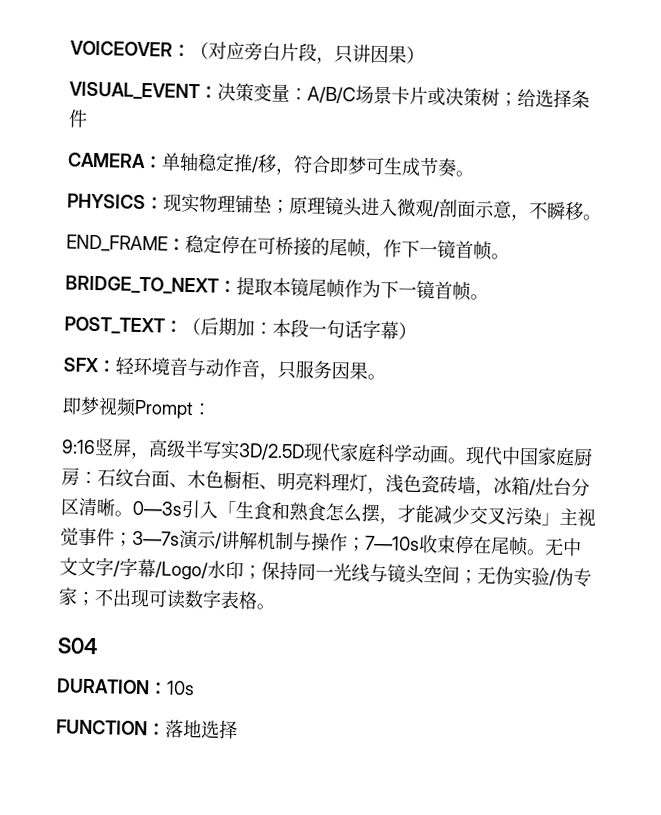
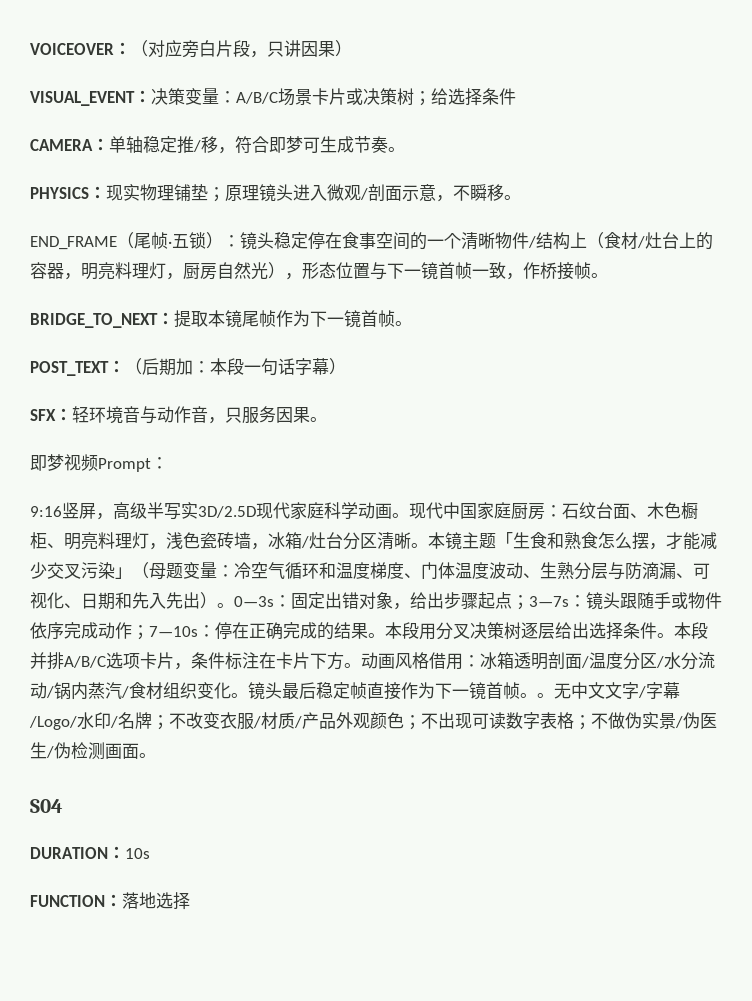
- END_FRAME：稳定停在可桥接的尾帧，作下一镜首帧。
+ END_FRAME（尾帧·五锁）：镜头稳定停在食事空间的一个清晰物件/结构上（食材/灶台上的容器，明亮料理灯，厨房自然光），形态位置与下一镜首帧一致，作桥接帧。
- 0—3s引入「生食和熟食怎么摆，才能减少交叉污染」主视觉事件；3—7s演示/讲解机制与操作；7—10s收束停在尾帧。
+ 本镜主题「生食和熟食怎么摆，才能减少交叉污染」（母题变量：冷空气循环和温度梯度、门体温度波动、生熟分层与防滴漏、可视化、日期和先入先出）。0—3s：固定出错对象，给出步骤起点；3—7s：镜头跟随手或物件依序完成动作；7—10s：停在正确完成的结果。本段用分叉决策树逐层给出选择条件。本段并排A/B/C选项卡片，条件标注在卡片下方。动画风格借用：冰箱透明剖面/温度分区/水分流动/锅内蒸汽/食材组织变化。镜头最后稳定帧直接作为下一镜首帧。。
- 无中文文字/字幕/Logo/水印；保持同一光线与镜头空间；无伪实验/伪专家；不出现可读数字表格。
+ 无中文文字/字幕/Logo/水印/名牌；不改变衣服/材质/产品外观颜色；不出现可读数字表格；不做伪实景/伪医生/伪检测画面。

